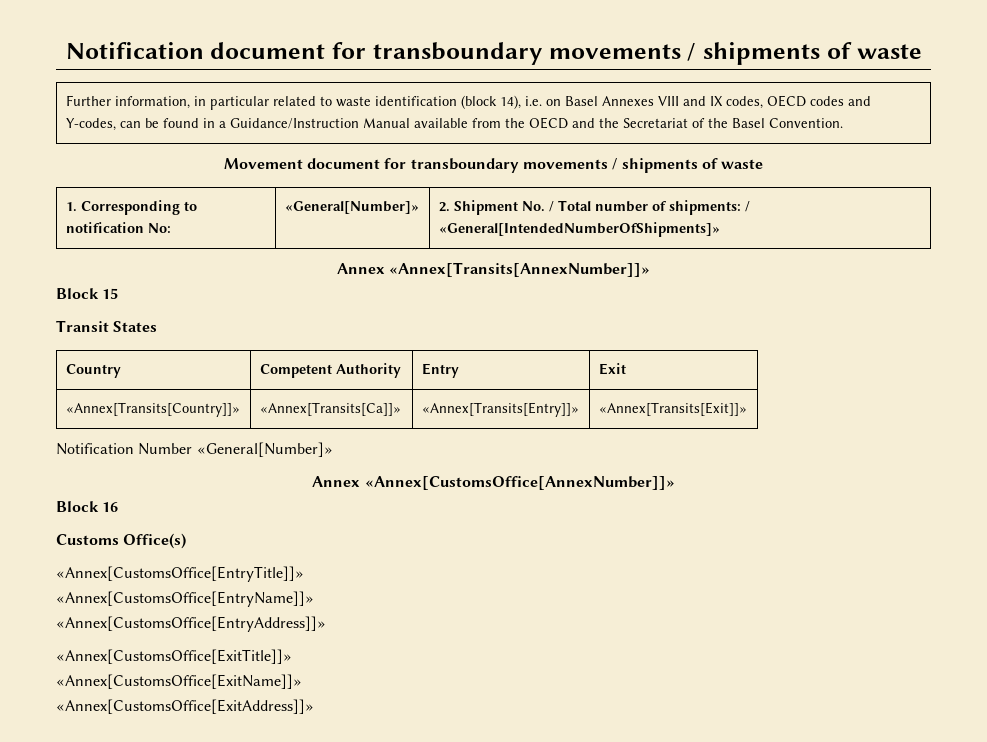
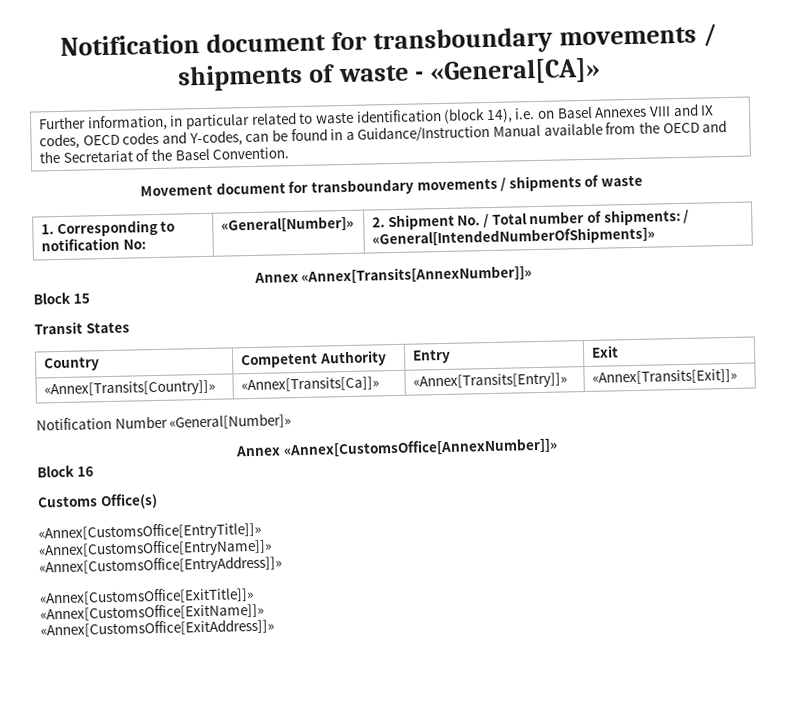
- Notification document for transboundary movements / shipments of waste
+ Notification document for transboundary movements / shipments of waste - «General[CA]»

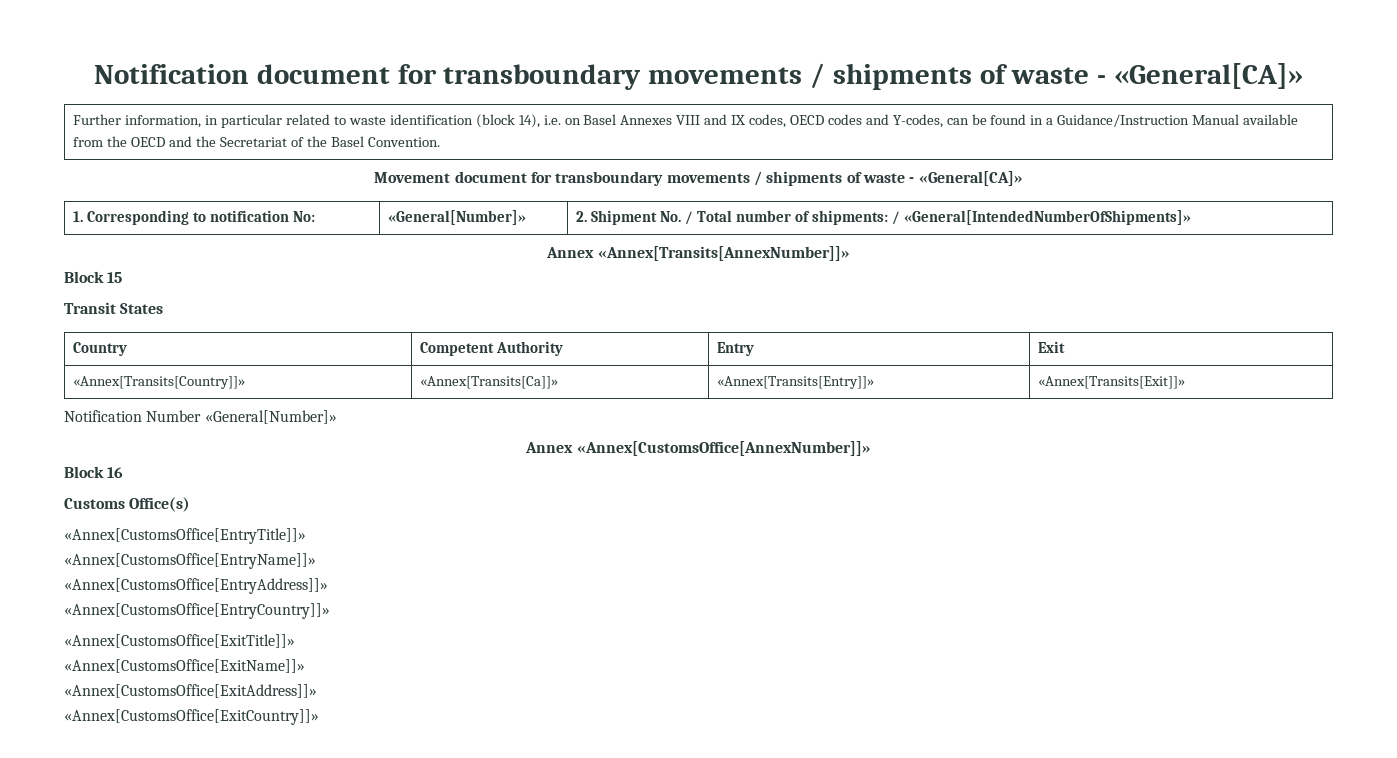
- Movement document for transboundary movements / shipments of waste
+ Movement document for transboundary movements / shipments of waste - «General[CA]»
+ «Annex[CustomsOffice[EntryCountry]]»
+ «Annex[CustomsOffice[ExitCountry]]»

